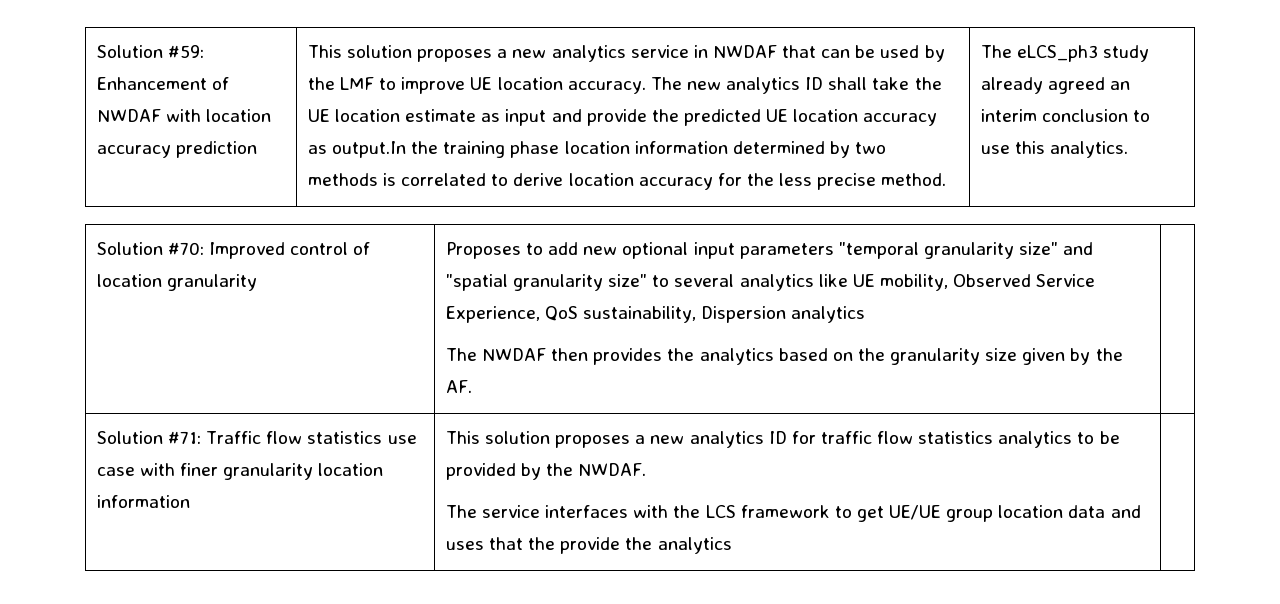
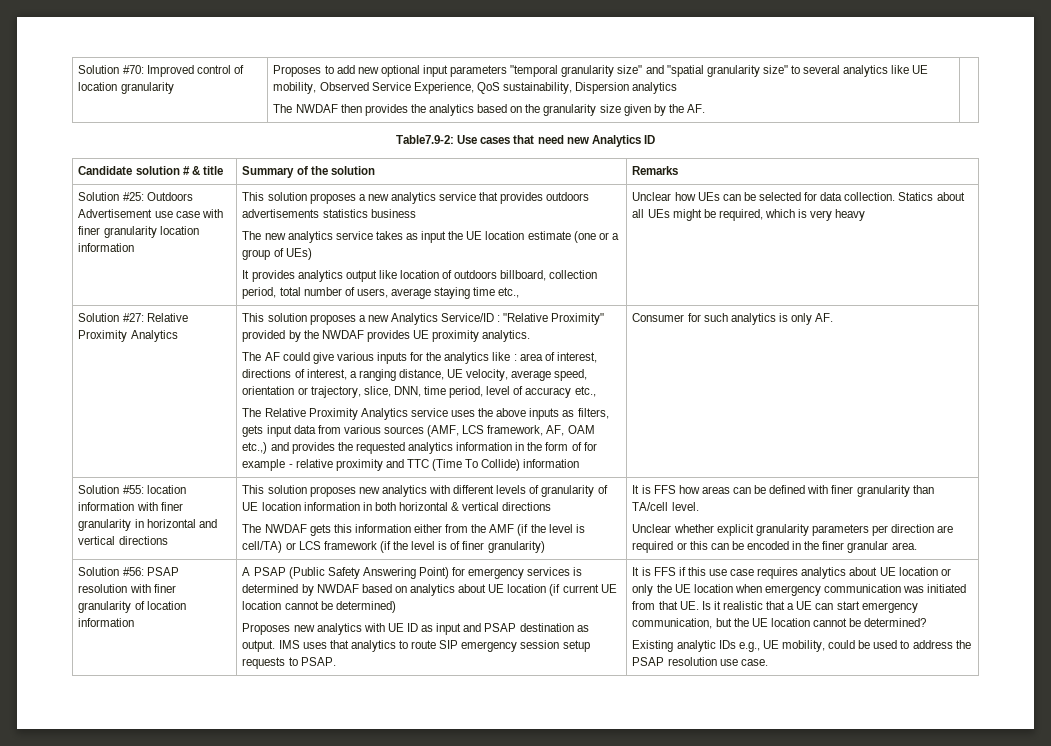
- Solution #59: Enhancement of NWDAF with location accuracy prediction | This solution proposes a new analytics service in NWDAF that can be used by the LMF to improve UE location accuracy. The new analytics ID shall take the UE location estimate as input and provide the predicted UE location accuracy as output.In the training phase location information determined by two methods is correlated to derive location accuracy for the less precise method. | The eLCS_ph3 study already agreed an interim conclusion to use this analytics.
- Solution #71: Traffic flow statistics use case with finer granularity location information
+ Table7.9-2: Use cases that need new Analytics ID
+ Candidate solution # & title | Summary of the solution | Remarks
+ Solution #25: Outdoors Advertisement use case with finer granularity location information
- This solution proposes a new analytics ID for traffic flow statistics analytics to be provided by the NWDAF.
- The service interfaces with the LCS framework to get UE/UE group location data and uses that the provide the analytics
+ This solution proposes a new analytics service that provides outdoors advertisements statistics business
+ The new analytics service takes as input the UE location estimate (one or a group of UEs)
+ It provides analytics output like location of outdoors billboard, collection period, total number of users, average staying time etc., | Unclear how UEs can be selected for data collection. Statics about all UEs might be required, which is very heavy
+ Solution #27: Relative Proximity Analytics | This solution proposes a new Analytics Service/ID : "Relative Proximity" provided by the NWDAF provides UE proximity analytics.
+ The AF could give various inputs for the analytics like : area of interest, directions of interest, a ranging distance, UE velocity, average speed, orientation or trajectory, slice, DNN, time period, level of accuracy etc.,
+ The Relative Proximity Analytics service uses the above inputs as filters, gets input data from various sources (AMF, LCS framework, AF, OAM etc.,) and provides the requested analytics information in the form of for example - relative proximity and TTC (Time To Collide) information | Consumer for such analytics is only AF.
+ Solution #55: location information with finer granularity in horizontal and vertical directions | This solution proposes new analytics with different levels of granularity of UE location information in both horizontal & vertical directions
+ The NWDAF gets this information either from the AMF (if the level is cell/TA) or LCS framework (if the level is of finer granularity) | It is FFS how areas can be defined with finer granularity than TA/cell level.
+ Unclear whether explicit granularity parameters per direction are required or this can be encoded in the finer granular area.
+ Solution #56: PSAP resolution with finer granularity of location information | A PSAP (Public Safety Answering Point) for emergency services is determined by NWDAF based on analytics about UE location (if current UE location cannot be determined)
+ Proposes new analytics with UE ID as input and PSAP destination as output. IMS uses that analytics to route SIP emergency session setup requests to PSAP. | It is FFS if this use case requires analytics about UE location or only the UE location when emergency communication was initiated from that UE. Is it realistic that a UE can start emergency communication, but the UE location cannot be determined?
+ Existing analytic IDs e.g., UE mobility, could be used to address the PSAP resolution use case.

